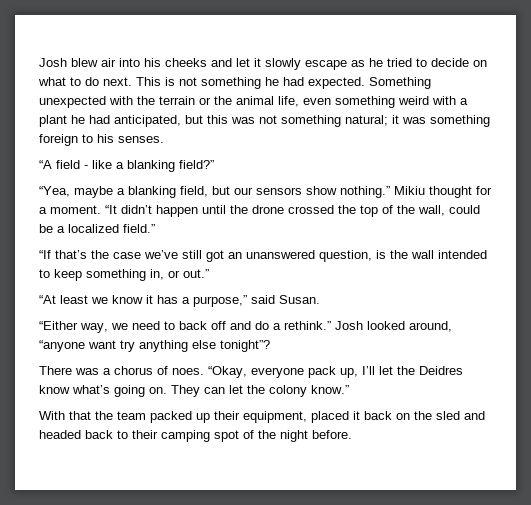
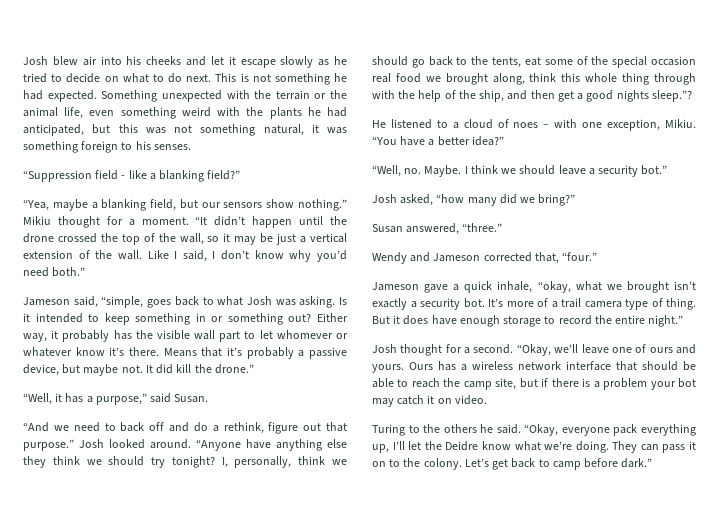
- Josh blew air into his cheeks and let it slowly escape as he tried to decide on what to do next.
+ Josh blew air into his cheeks and let it escape slowly as he tried to decide on what to do next.
- Something unexpected with the terrain or the animal life, even something weird with a plant he had anticipated, but this was not something natural; it was something foreign to his senses.
+ Something unexpected with the terrain or the animal life, even something weird with the plants he had anticipated, but this was not something natural, it was something foreign to his senses.
- “A field - like a blanking field?”
+ “Suppression field - like a blanking field?”
- “It didn’t happen until the drone crossed the top of the wall, could be a localized field.”
- “If that’s the case we’ve still got an unanswered question, is the wall intended to keep something in, or out.”
- “At least we know it has a purpose,” said Susan.
+ “It didn’t happen until the drone crossed the top of the wall, so it may be just a vertical extension of the wall. Like I said, I don’t know why you’d need both.”
+ Jameson said, “simple, goes back to what Josh was asking. Is it intended to keep something in or something out? Either way, it probably has the visible wall part to let whomever or whatever know it’s there. Means that it’s probably a passive device, but maybe not. It did kill the drone.”
+ “Well, it has a purpose,” said Susan.
- “Either way, we need to back off and do a rethink.” Josh looked around, “anyone want try anything else tonight”?
- There was a chorus of noes.
+ “And we need to back off and do a rethink, figure out that purpose.” Josh looked around. “Anyone have anything else they think we should try tonight? I, personally, think we should go back to the tents, eat some of the special occasion real food we brought along, think this whole thing through with the help of the ship, and then get a good nights sleep.”?
+ He listened to a cloud of noes – with one exception, Mikiu. “You have a better idea?”
+ “Well, no. Maybe. I think we should leave a security bot.”
+ Josh asked, “how many did we bring?”
+ Susan answered, “three.”
+ Wendy and Jameson corrected that, “four.”
+ Jameson gave a quick inhale, “okay, what we brought isn’t exactly a security bot. It’s more of a trail camera type of thing. But it does have enough storage to record the entire night.”
+ Josh thought for a second. “Okay, we’ll leave one of ours and yours. Ours has a wireless network interface that should be able to reach the camp site, but if there is a problem your bot may catch it on video.
+ Turing to the others he said.
- “Okay, everyone pack up, I’ll let the Deidres know what’s going on. They can let the colony know.”
- With that the team packed up their equipment, placed it back on the sled and headed back to their camping spot of the night before.
+ “Okay, everyone pack everything up, I’ll let the Deidre know what we’re doing. They can pass it on to the colony. Let’s get back to camp before dark.”

